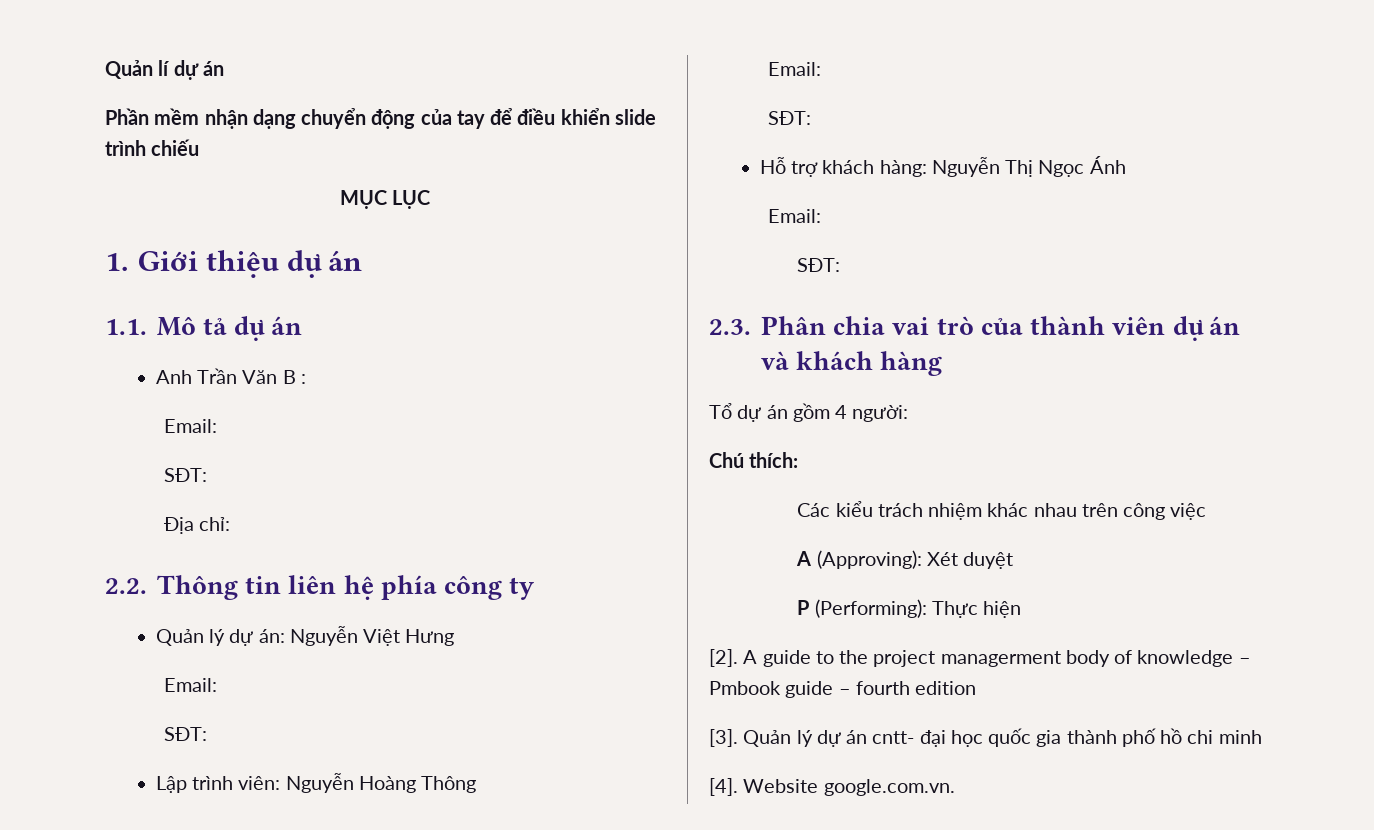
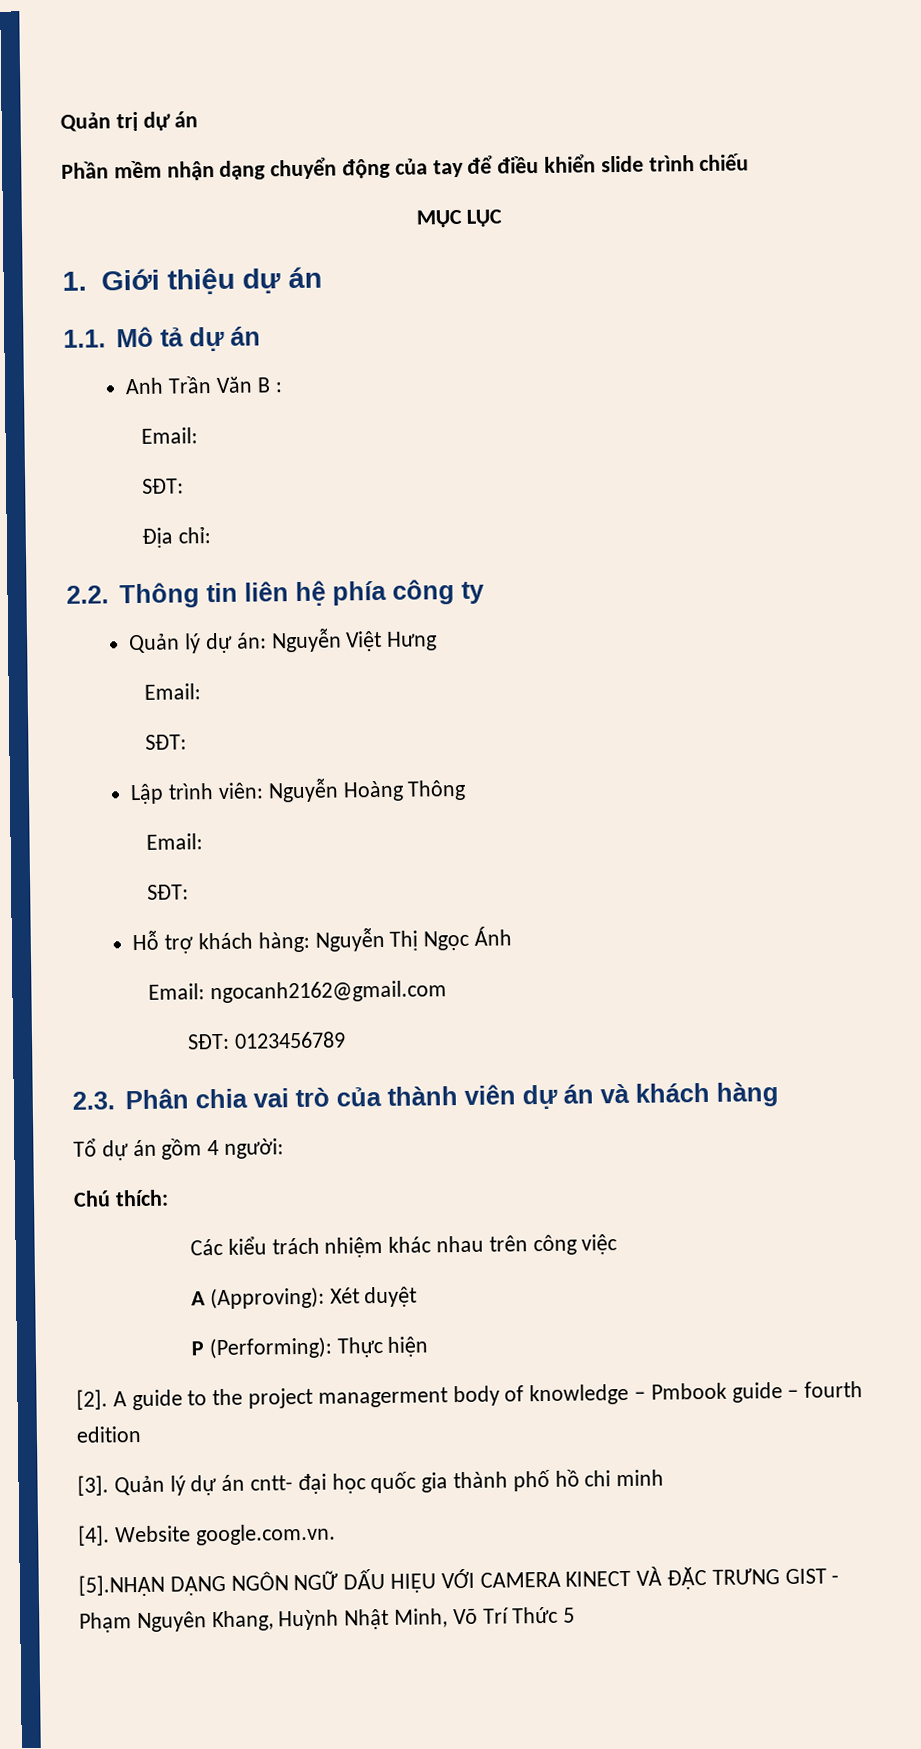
- Quản lí dự án
+ Quản trị dự án
  Hỗ trợ khách hàng: Nguyễn Thị Ngọc Ánh
- Email:
- SĐT:
+ Email: ngocanh2162@gmail.com
+ SĐT: 0123456789
+ [5].NHẬN DẠNG NGÔN NGỮ DẤU HIỆU VỚI CAMERA KINECT VÀ ĐẶC TRƯNG GIST - Phạm Nguyên Khang, Huỳnh Nhật Minh, Võ Trí Thức 5

